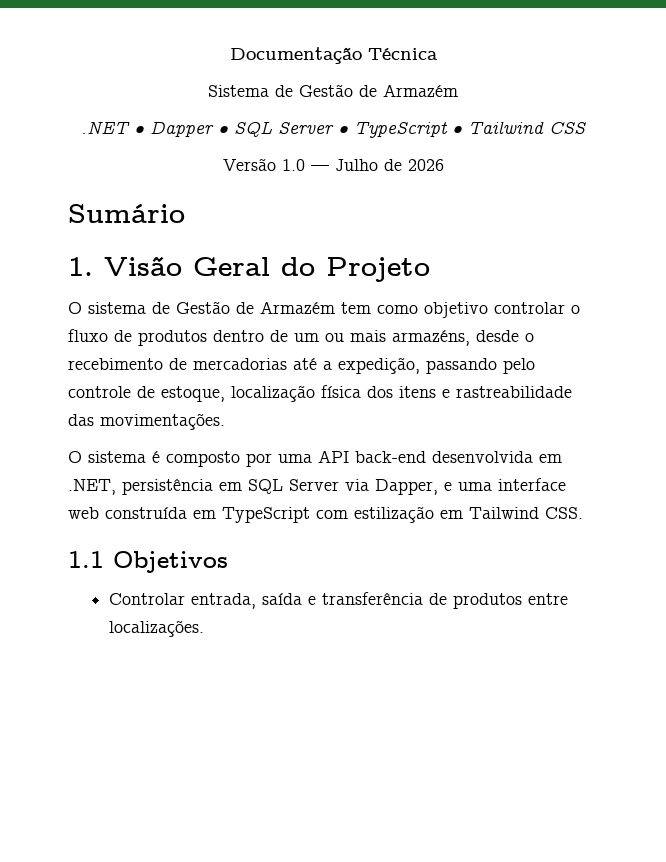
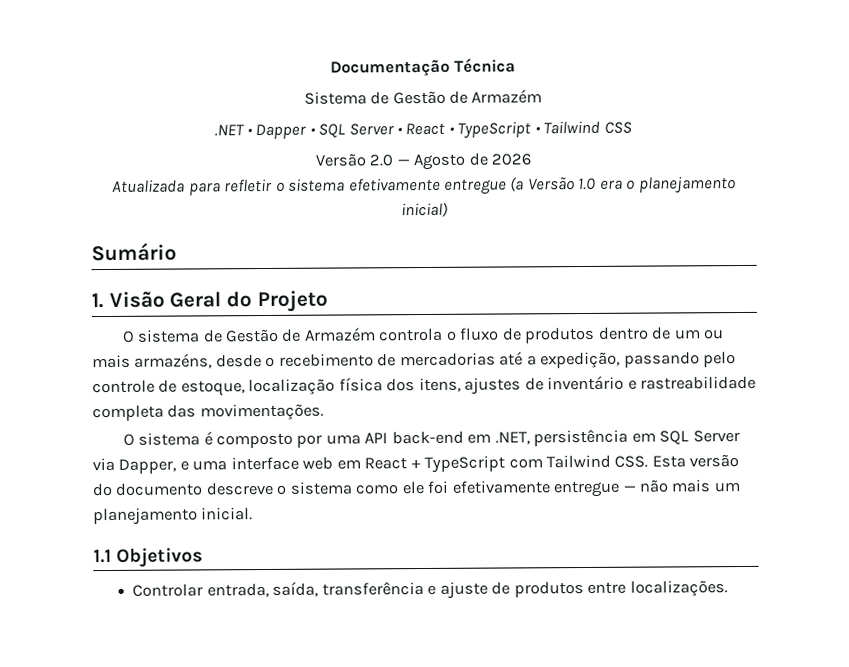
- .NET • Dapper • SQL Server • TypeScript • Tailwind CSS
+ .NET • Dapper • SQL Server • React • TypeScript • Tailwind CSS
- Versão 1.0 — Julho de 2026
+ Versão 2.0 — Agosto de 2026
+ Atualizada para refletir o sistema efetivamente entregue (a Versão 1.0 era o planejamento inicial)
- O sistema de Gestão de Armazém tem como objetivo controlar o fluxo de produtos dentro de um ou mais armazéns, desde o recebimento de mercadorias até a expedição, passando pelo controle de estoque, localização física dos itens e rastreabilidade das movimentações.
+ O sistema de Gestão de Armazém controla o fluxo de produtos dentro de um ou mais armazéns, desde o recebimento de mercadorias até a expedição, passando pelo controle de estoque, localização física dos itens, ajustes de inventário e rastreabilidade completa das movimentações.
- O sistema é composto por uma API back-end desenvolvida em .NET, persistência em SQL Server via Dapper, e uma interface web construída em TypeScript com estilização em Tailwind CSS.
+ O sistema é composto por uma API back-end em .NET, persistência em SQL Server via Dapper, e uma interface web em React + TypeScript com Tailwind CSS. Esta versão do documento descreve o sistema como ele foi efetivamente entregue — não mais um planejamento inicial.
- Controlar entrada, saída e transferência de produtos entre localizações.
+ Controlar entrada, saída, transferência e ajuste de produtos entre localizações.

